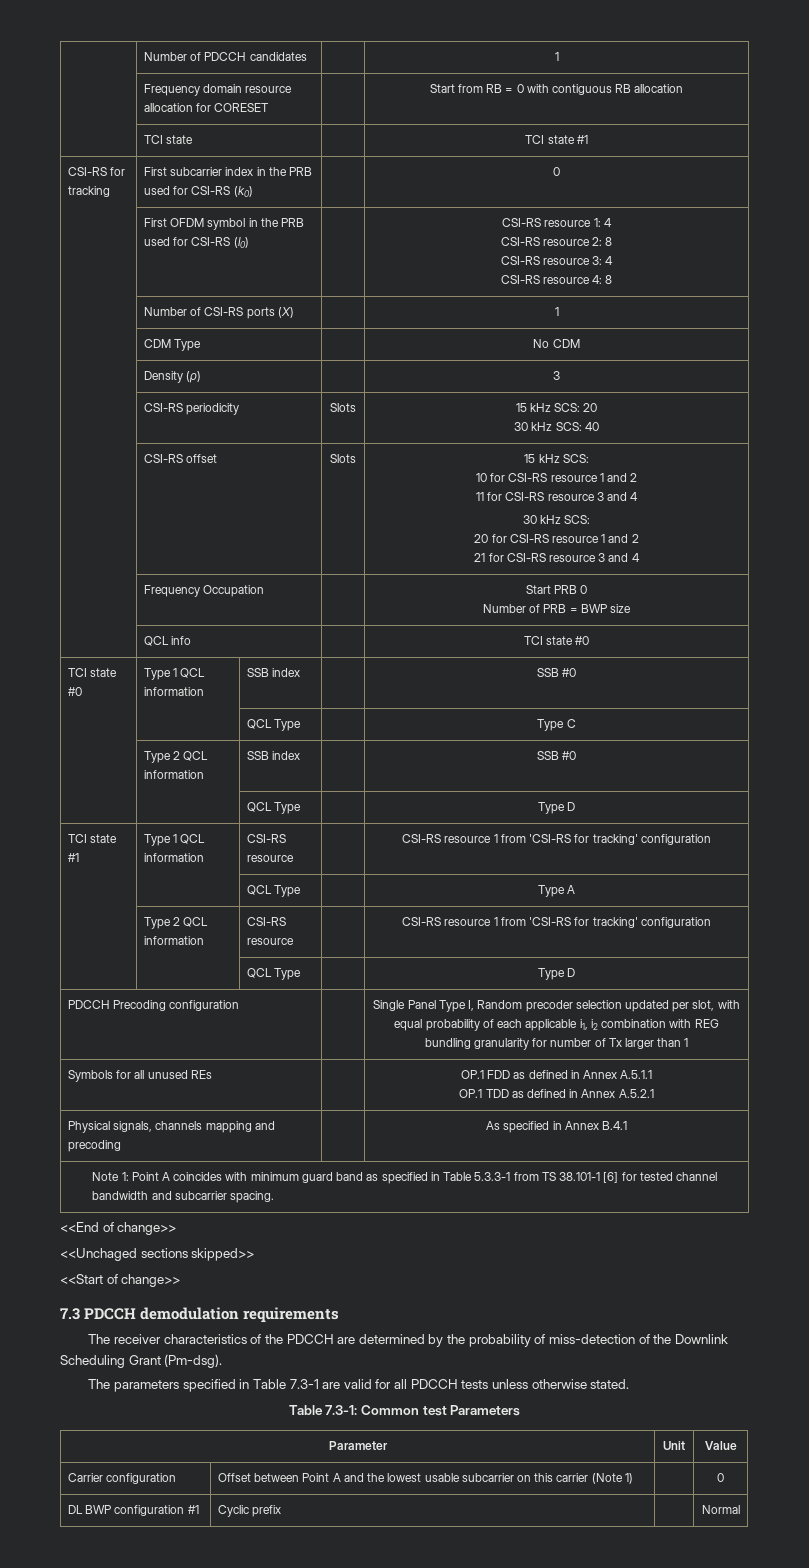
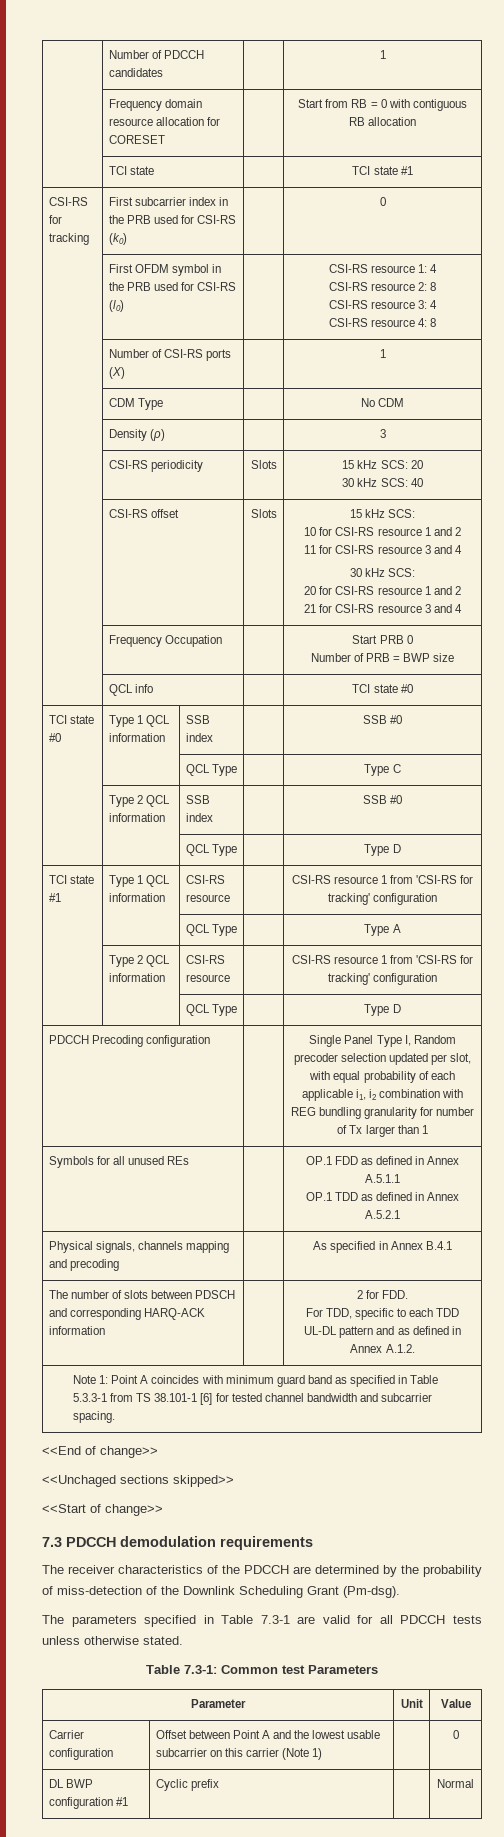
+ The number of slots between PDSCH and corresponding HARQ-ACK information | | 2 for FDD.
+ For TDD, specific to each TDD UL-DL pattern and as defined in Annex A.1.2.

